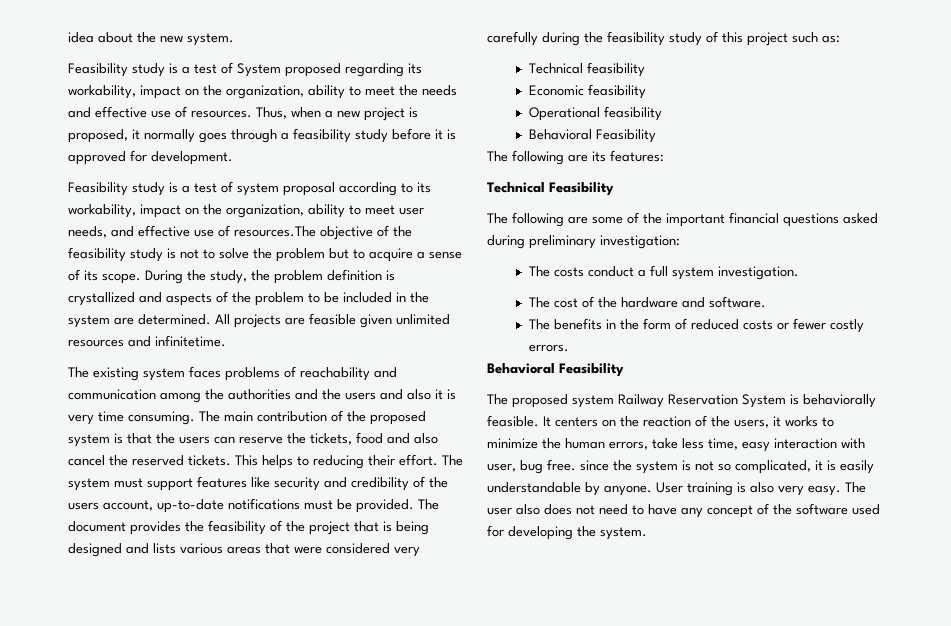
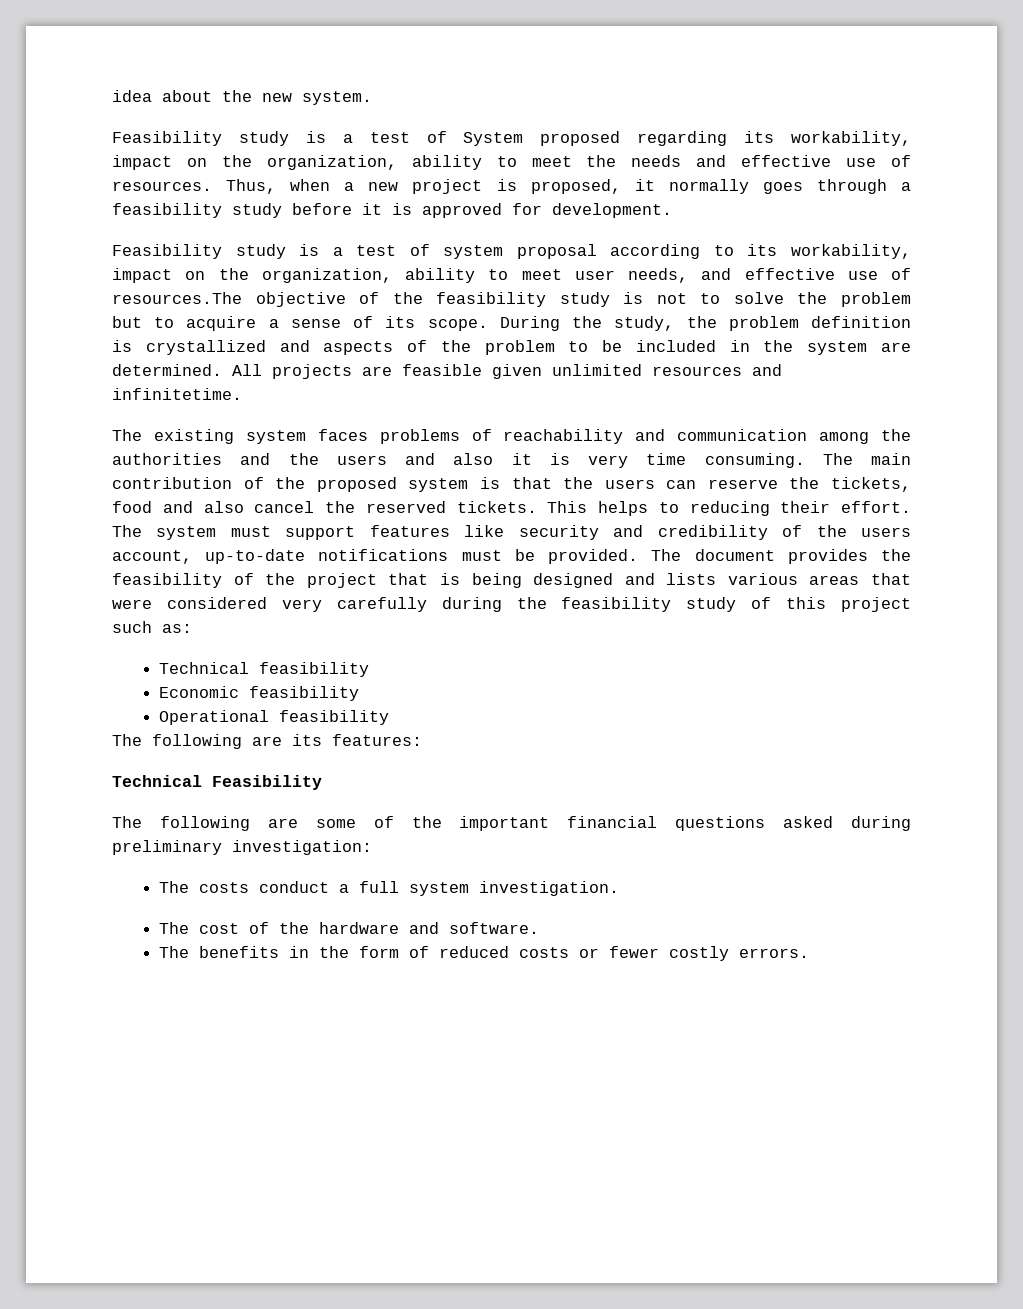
  Operational feasibility
- Behavioral Feasibility
  The benefits in the form of reduced costs or fewer costly errors.
- Behavioral Feasibility
- The proposed system Railway Reservation System is behaviorally feasible. It centers on the reaction of the users, it works to minimize the human errors, take less time, easy interaction with user, bug free. since the system is not so complicated, it is easily understandable by anyone. User training is also very easy. The user also does not need to have any concept of the software used for developing the system.

